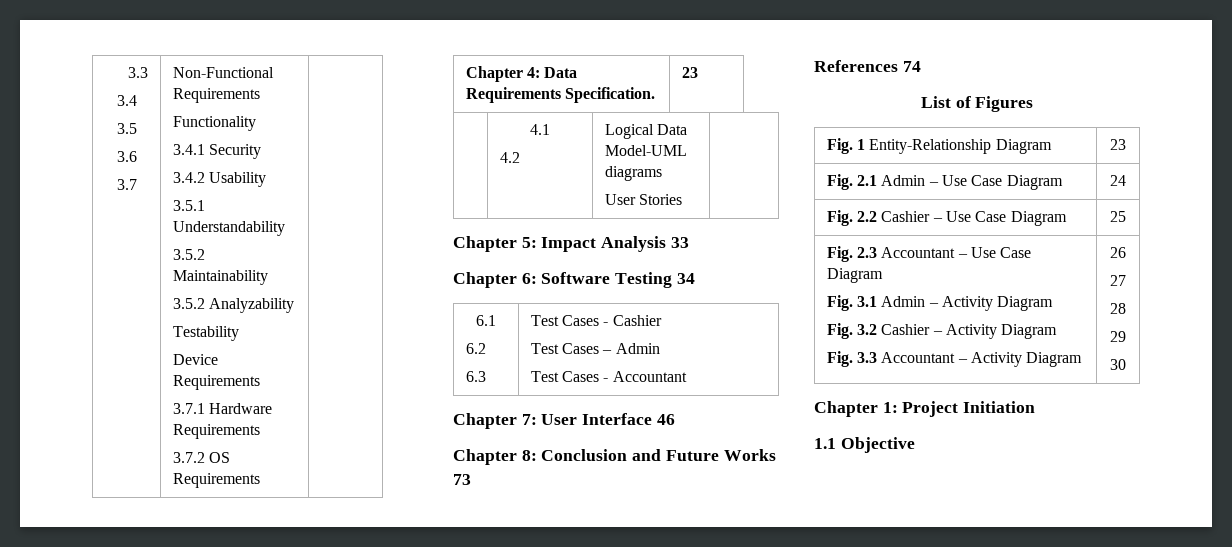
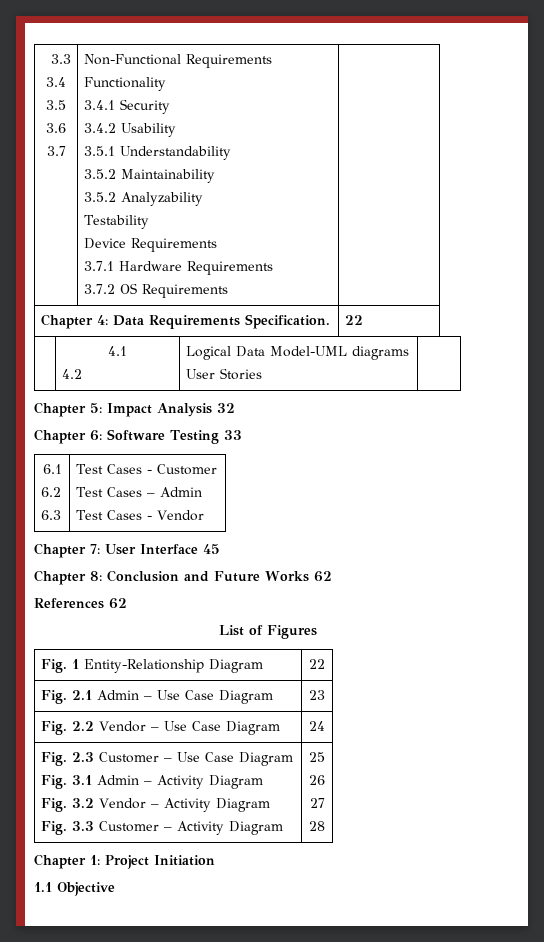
- Chapter 4: Data Requirements Specification. | 23
+ Chapter 4: Data Requirements Specification. | 22
- Chapter 5: Impact Analysis 33
+ Chapter 5: Impact Analysis 32
- Chapter 6: Software Testing 34
+ Chapter 6: Software Testing 33
  6.1
  6.2
- 6.3 | Test Cases - Cashier
+ 6.3 | Test Cases - Customer
  Test Cases – Admin
- Test Cases - Accountant
+ Test Cases - Vendor
- Chapter 7: User Interface 46
+ Chapter 7: User Interface 45
- Chapter 8: Conclusion and Future Works 73
+ Chapter 8: Conclusion and Future Works 62
- References 74
+ References 62
- Fig. 1 Entity-Relationship Diagram | 23
+ Fig. 1 Entity-Relationship Diagram | 22
- Fig. 2.1 Admin – Use Case Diagram | 24
+ Fig. 2.1 Admin – Use Case Diagram | 23
- Fig. 2.2 Cashier – Use Case Diagram | 25
+ Fig. 2.2 Vendor – Use Case Diagram | 24
- Fig. 2.3 Accountant – Use Case Diagram
+ Fig. 2.3 Customer – Use Case Diagram
  Fig. 3.1 Admin – Activity Diagram
- Fig. 3.2 Cashier – Activity Diagram
- Fig. 3.3 Accountant – Activity Diagram | 26
+ Fig. 3.2 Vendor – Activity Diagram
+ Fig. 3.3 Customer – Activity Diagram | 25
+ 26
  27
  28
- 29
- 30

